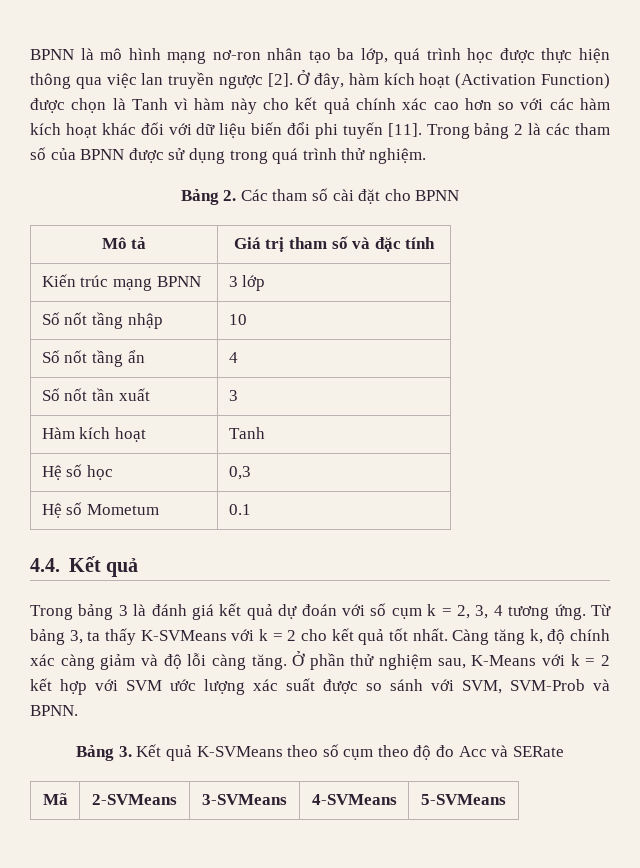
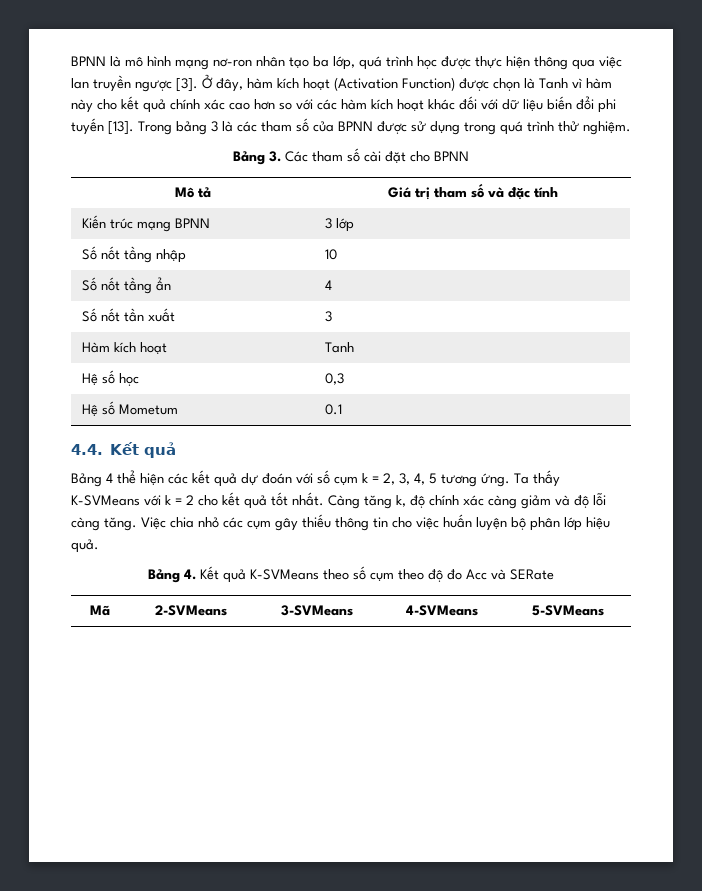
- BPNN là mô hình mạng nơ-ron nhân tạo ba lớp, quá trình học được thực hiện thông qua việc lan truyền ngược [2].
+ BPNN là mô hình mạng nơ-ron nhân tạo ba lớp, quá trình học được thực hiện thông qua việc lan truyền ngược [3].
- Ở đây, hàm kích hoạt (Activation Function) được chọn là Tanh vì hàm này cho kết quả chính xác cao hơn so với các hàm kích hoạt khác đối với dữ liệu biến đổi phi tuyến [11]. Trong bảng 2 là các tham số của BPNN được sử dụng trong quá trình thử nghiệm.
+ Ở đây, hàm kích hoạt (Activation Function) được chọn là Tanh vì hàm này cho kết quả chính xác cao hơn so với các hàm kích hoạt khác đối với dữ liệu biến đổi phi tuyến [13]. Trong bảng 3 là các tham số của BPNN được sử dụng trong quá trình thử nghiệm.
- Bảng 2. Các tham số cài đặt cho BPNN
+ Bảng 3. Các tham số cài đặt cho BPNN
- Trong bảng 3 là đánh giá kết quả dự đoán với số cụm k = 2, 3, 4 tương ứng. Từ bảng 3, ta thấy K-SVMeans với k = 2 cho kết quả tốt nhất.
+ Bảng 4 thể hiện các kết quả dự đoán với số cụm k = 2, 3, 4, 5 tương ứng. Ta thấy K-SVMeans với k = 2 cho kết quả tốt nhất.
- Ở phần thử nghiệm sau, K-Means với k = 2 kết hợp với SVM ước lượng xác suất được so sánh với SVM, SVM-Prob và BPNN.
- Bảng 3. Kết quả K-SVMeans theo số cụm theo độ đo Acc và SERate
+ Việc chia nhỏ các cụm gây thiếu thông tin cho việc huấn luyện bộ phân lớp hiệu quả.
+ Bảng 4. Kết quả K-SVMeans theo số cụm theo độ đo Acc và SERate

